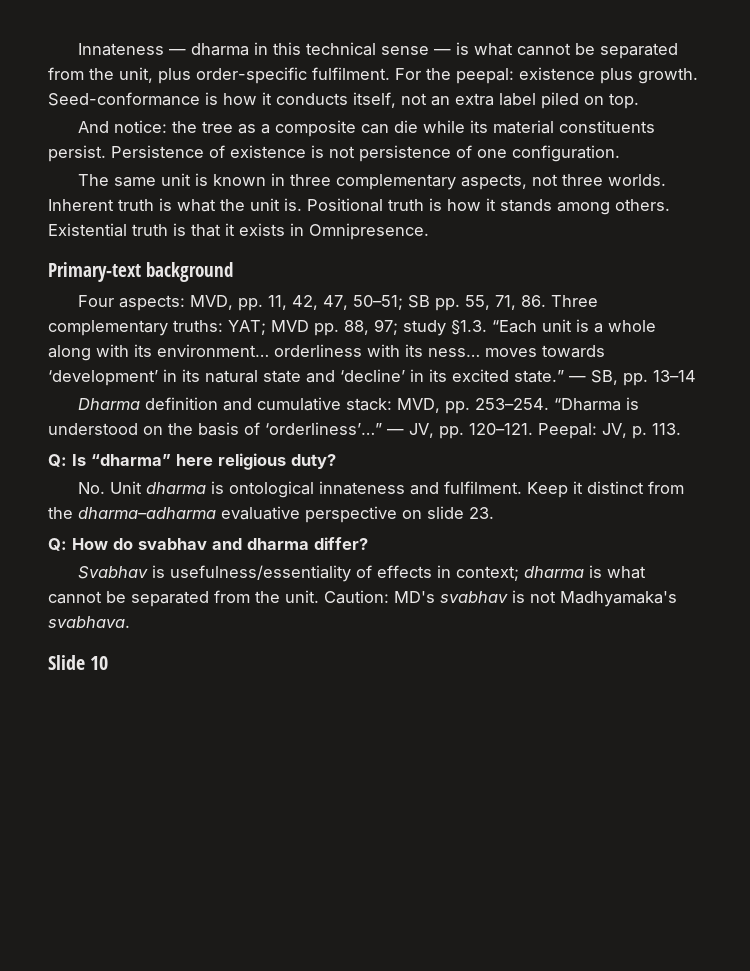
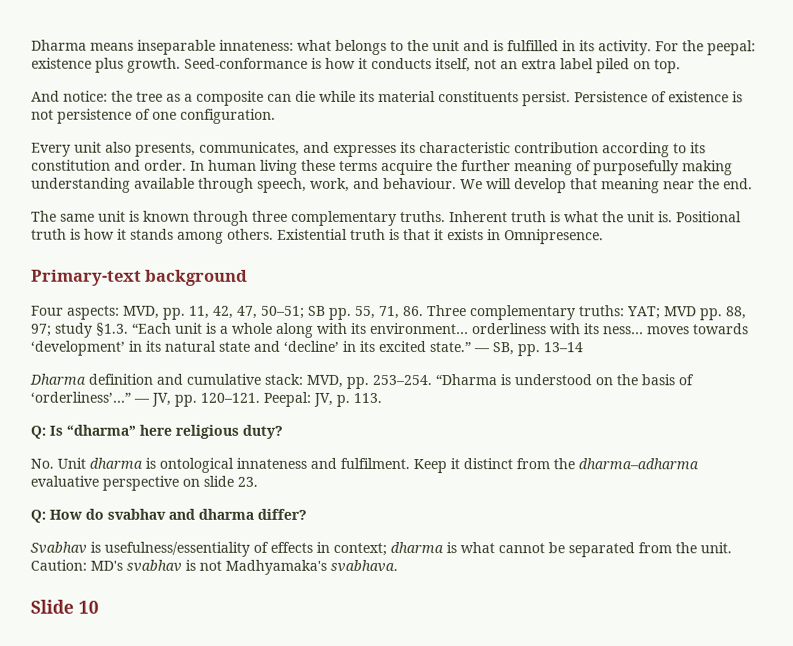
- Innateness — dharma in this technical sense — is what cannot be separated from the unit, plus order-specific fulfilment.
+ Dharma means inseparable innateness: what belongs to the unit and is fulfilled in its activity.
+ Every unit also presents, communicates, and expresses its characteristic contribution according to its constitution and order. In human living these terms acquire the further meaning of purposefully making understanding available through speech, work, and behaviour. We will develop that meaning near the end.
- The same unit is known in three complementary aspects, not three worlds.
+ The same unit is known through three complementary truths.

